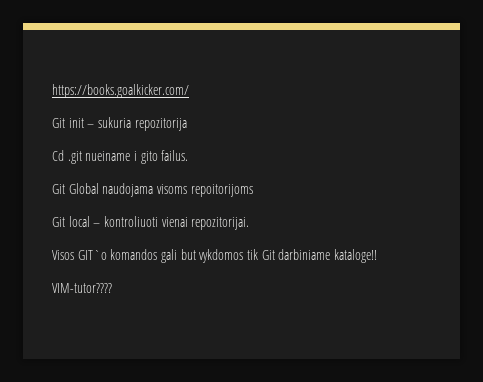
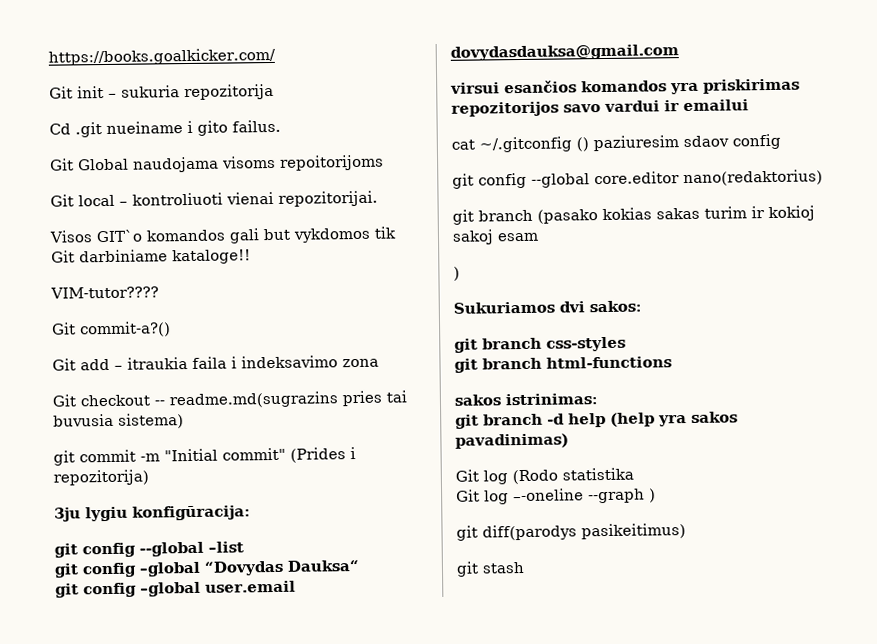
+ Git commit-a?()
+ Git add – itraukia faila i indeksavimo zona
+ Git checkout -- readme.md(sugrazins pries tai buvusia sistema)
+ git commit -m "Initial commit" (Prides i repozitorija)
+ 3ju lygiu konfigūracija:
+ git config --global –list
+ git config –global “Dovydas Dauksa“
+ git config –global user.email dovydasdauksa@gmail.com
+ virsui esančios komandos yra priskirimas repozitorijos savo vardui ir emailui
+ cat ~/.gitconfig () paziuresim sdaov config
+ git config --global core.editor nano(redaktorius)
+ git branch (pasako kokias sakas turim ir kokioj sakoj esam
+ )
+ Sukuriamos dvi sakos:
+ git branch css-styles
+ git branch html-functions
+ sakos istrinimas:
+ git branch -d help (help yra sakos pavadinimas)
+ Git log (Rodo statistika
+ Git log –-oneline --graph )
+ git diff(parodys pasikeitimus)
+ git stash

